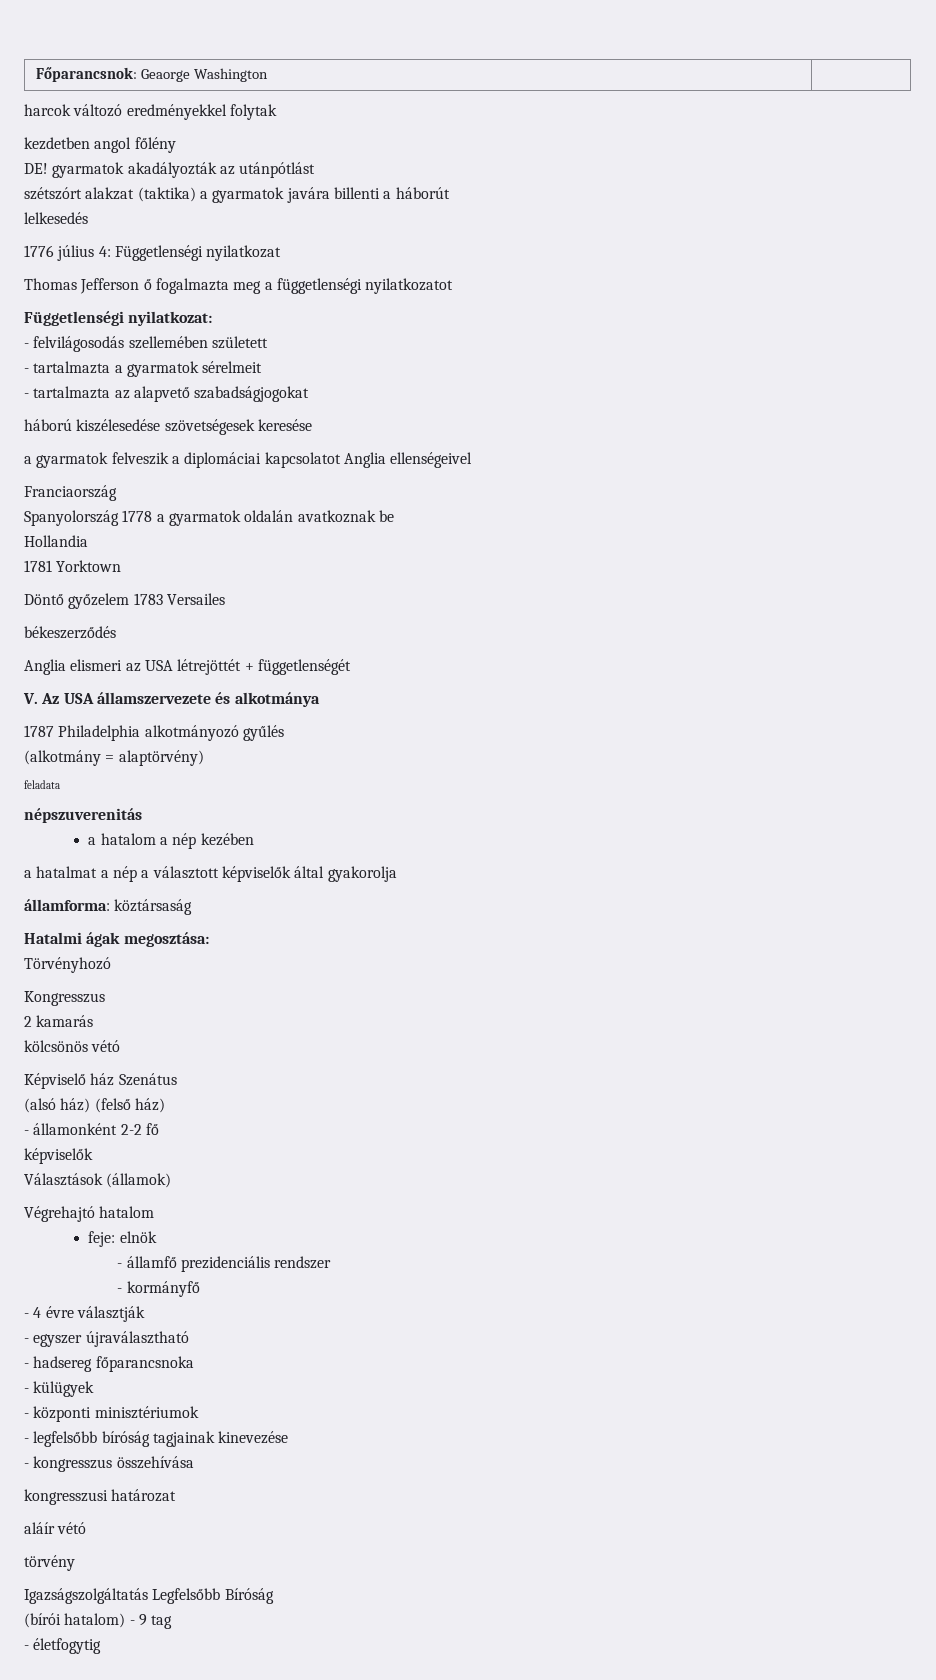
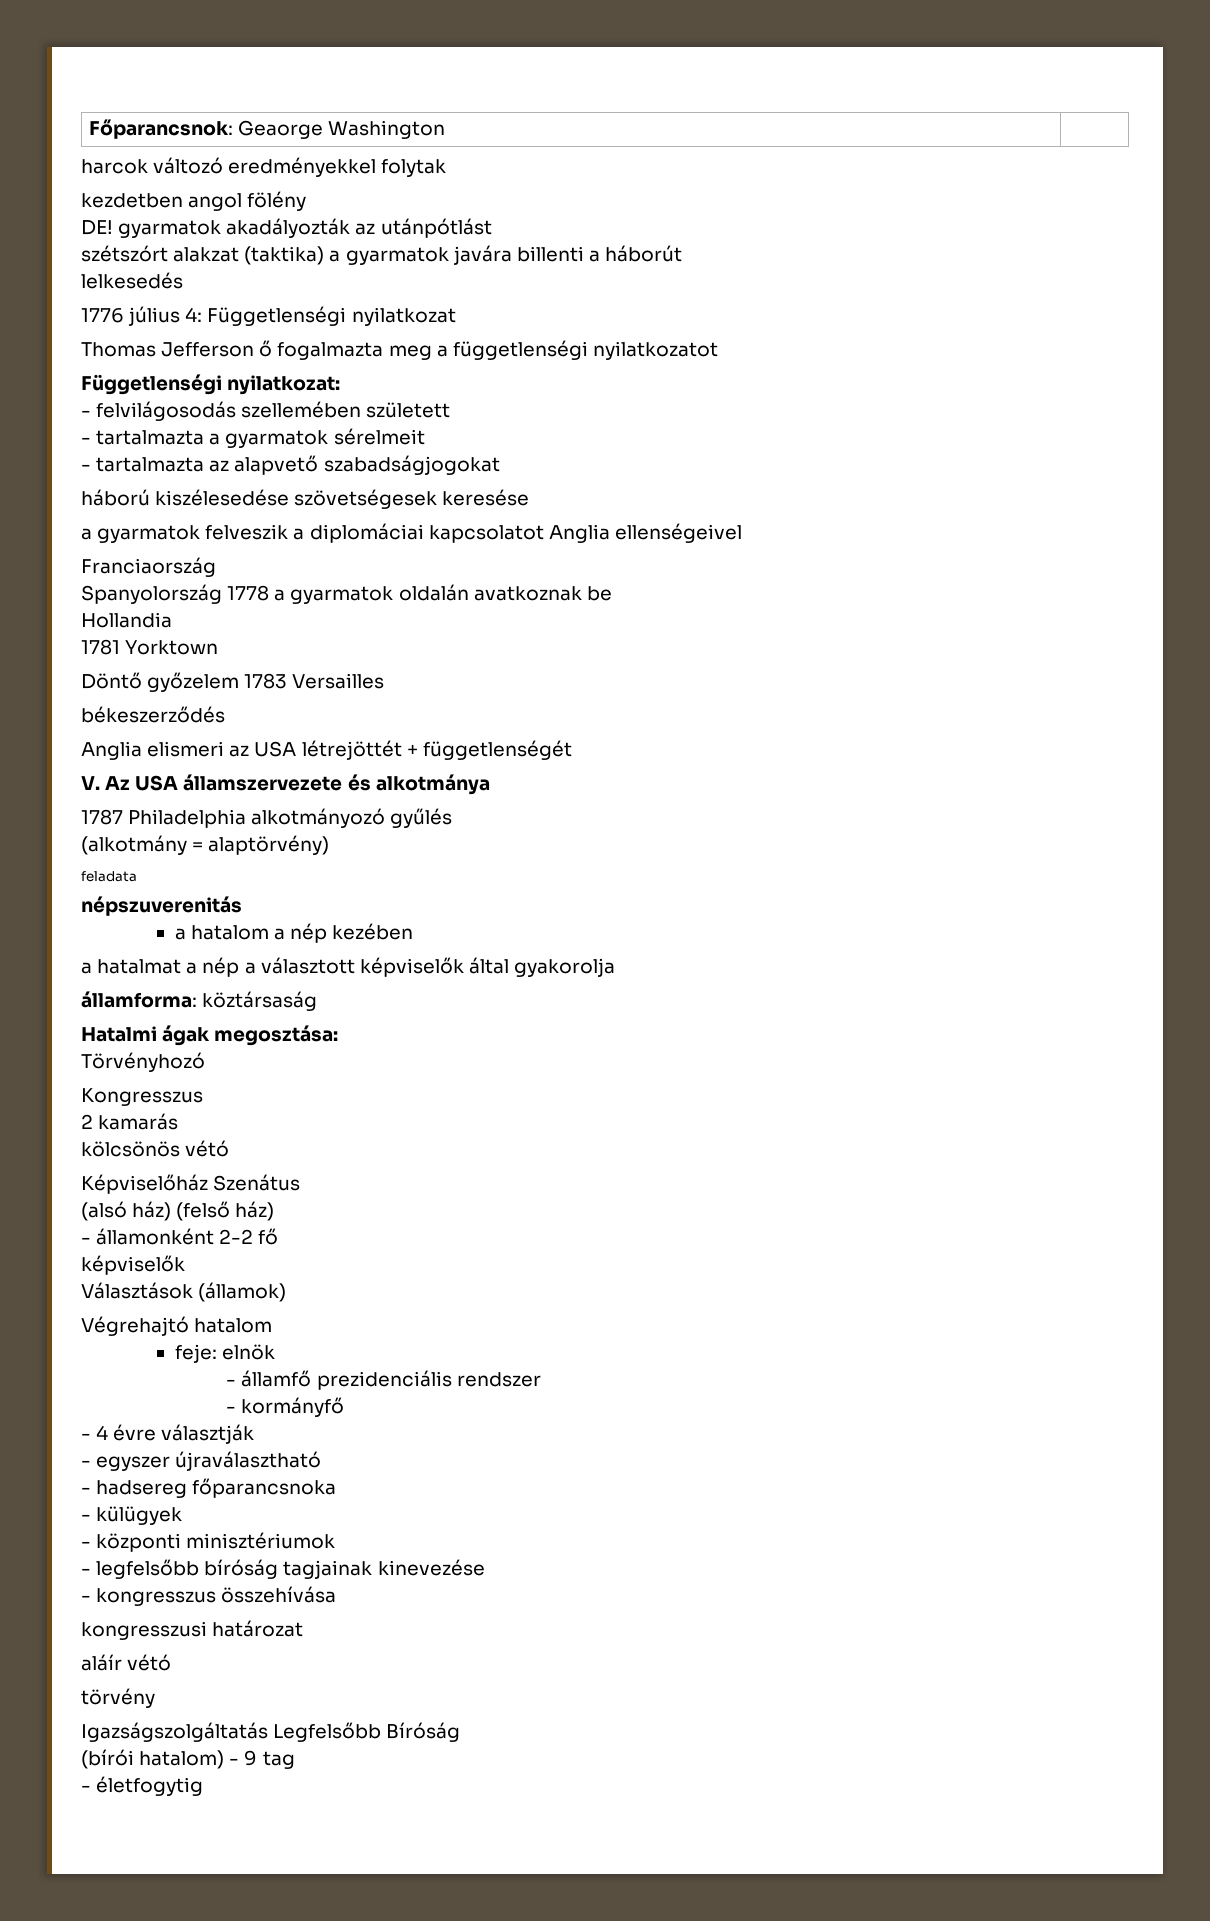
- kezdetben angol főlény
+ kezdetben angol fölény
- Döntő győzelem 1783 Versailes
+ Döntő győzelem 1783 Versailles
- Képviselő ház Szenátus
+ Képviselőház Szenátus

